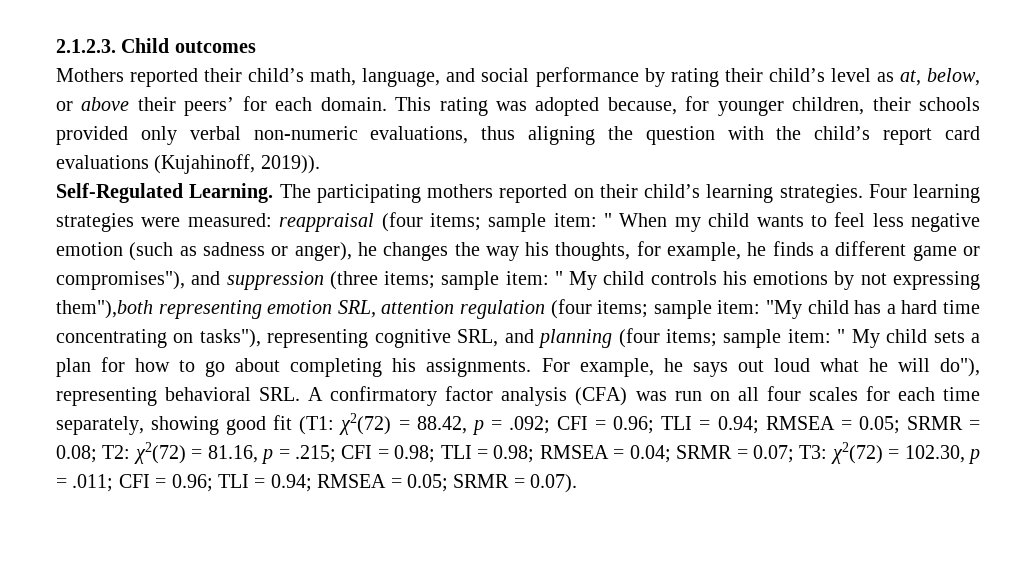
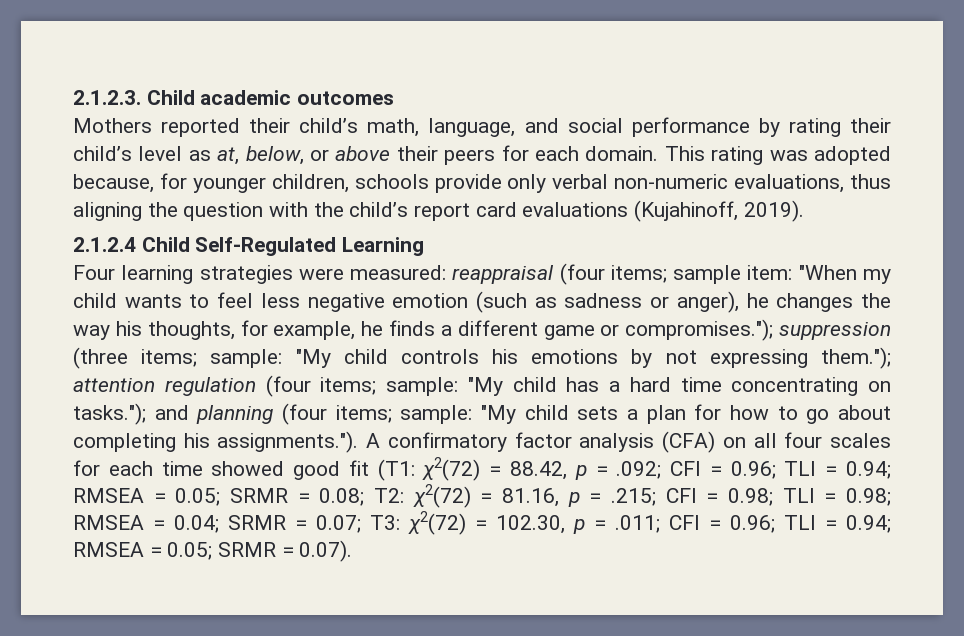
- 2.1.2.3. Child outcomes
+ 2.1.2.3. Child academic outcomes
- Mothers reported their child’s math, language, and social performance by rating their child’s level as at, below, or above their peers’ for each domain.
+ Mothers reported their child’s math, language, and social performance by rating their child’s level as at, below, or above their peers for each domain.
- This rating was adopted because, for younger children, their schools provided only verbal non-numeric evaluations, thus aligning the question with the child’s report card evaluations (Kujahinoff, 2019)).
- Self-Regulated Learning. The participating mothers reported on their child’s learning strategies. Four learning strategies were measured:
+ This rating was adopted because, for younger children, schools provide only verbal non-numeric evaluations, thus aligning the question with the child’s report card evaluations (Kujahinoff, 2019).
+ 2.1.2.4 Child Self-Regulated Learning
+ Four learning strategies were measured:
- " When my child wants to feel less negative emotion (such as sadness or anger), he changes the way his thoughts, for example, he finds a different game or compromises"), and suppression (three items;
+ "When my child wants to feel less negative emotion (such as sadness or anger), he changes the way his thoughts, for example, he finds a different game or compromises."); suppression (three items;
- sample item: " My child controls his emotions by not expressing them"),both representing emotion SRL, attention regulation (four items; sample item:
+ sample: "My child controls his emotions by not expressing them."); attention regulation (four items; sample:
- "My child has a hard time concentrating on tasks"), representing cognitive SRL, and planning (four items; sample item: " My child sets a plan for how to go about completing his assignments. For example, he says out loud what he will do"), representing behavioral SRL. A confirmatory factor analysis (CFA) was run on all four scales for each time separately, showing good fit (T1:
+ "My child has a hard time concentrating on tasks."); and planning (four items; sample: "My child sets a plan for how to go about completing his assignments."). A confirmatory factor analysis (CFA) on all four scales for each time showed good fit (T1:

